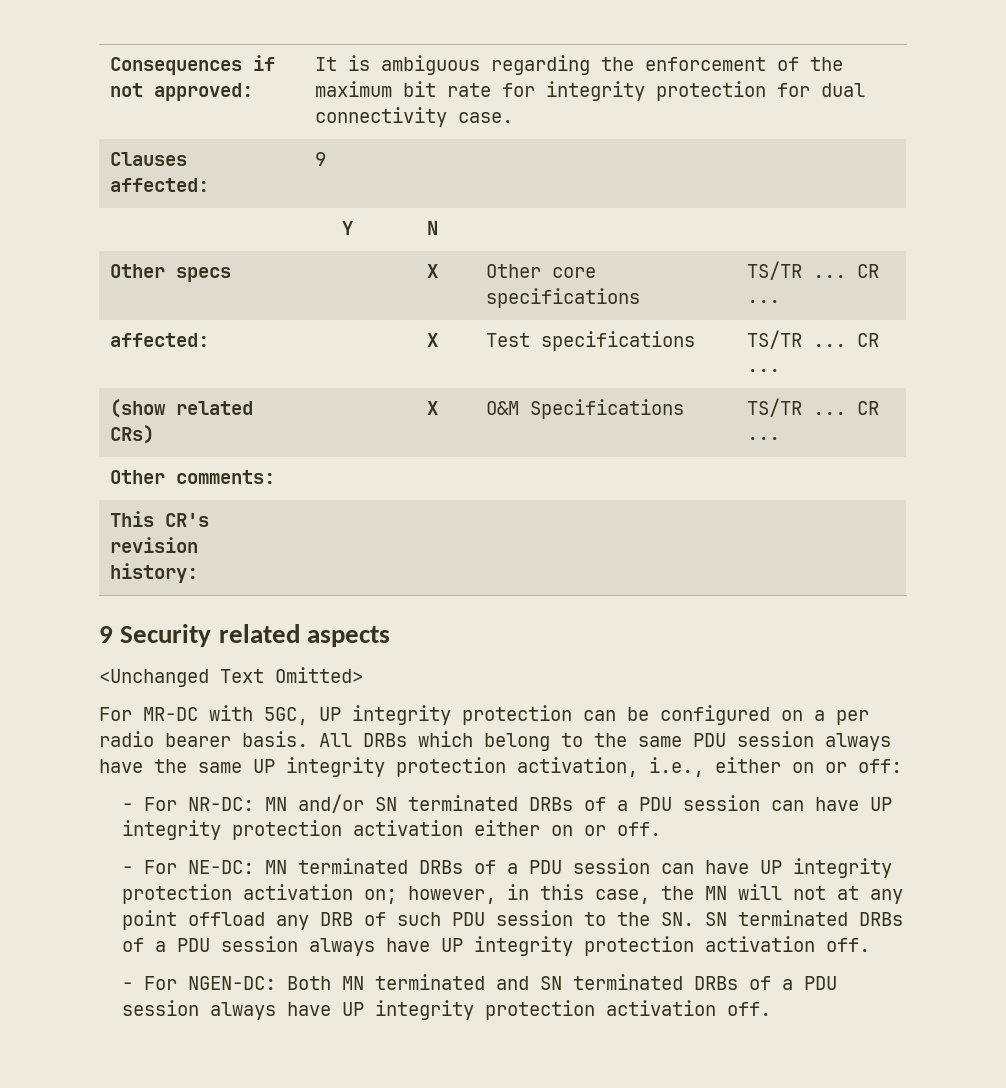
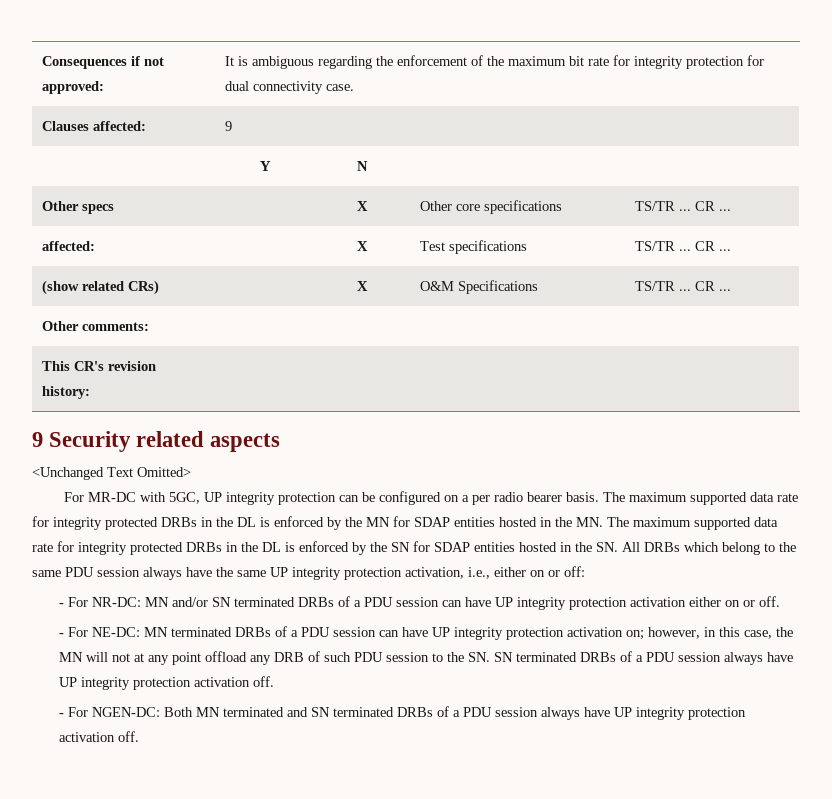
- All DRBs which belong to the same PDU session always have the same UP integrity protection activation, i.e., either on or off:
+ The maximum supported data rate for integrity protected DRBs in the DL is enforced by the MN for SDAP entities hosted in the MN. The maximum supported data rate for integrity protected DRBs in the DL is enforced by the SN for SDAP entities hosted in the SN. All DRBs which belong to the same PDU session always have the same UP integrity protection activation, i.e., either on or off:

